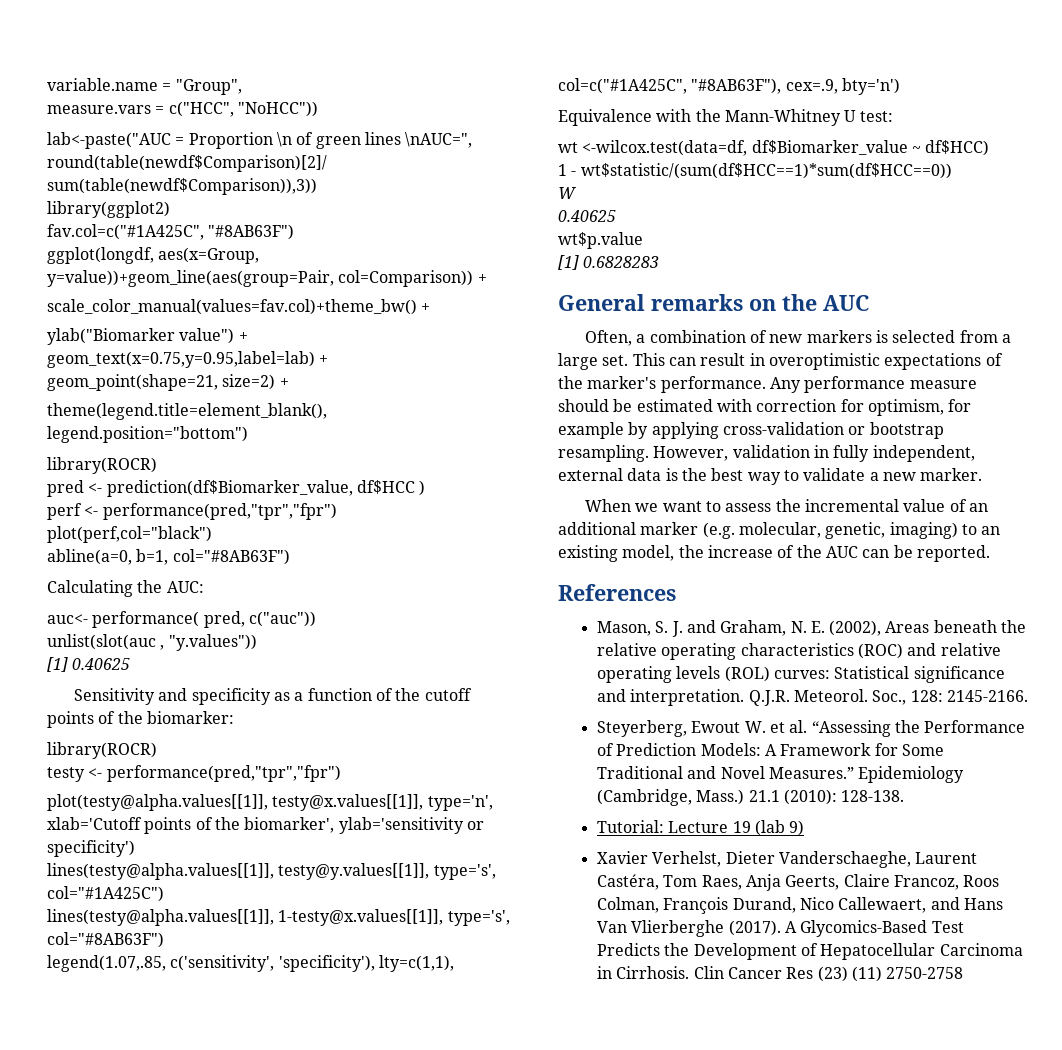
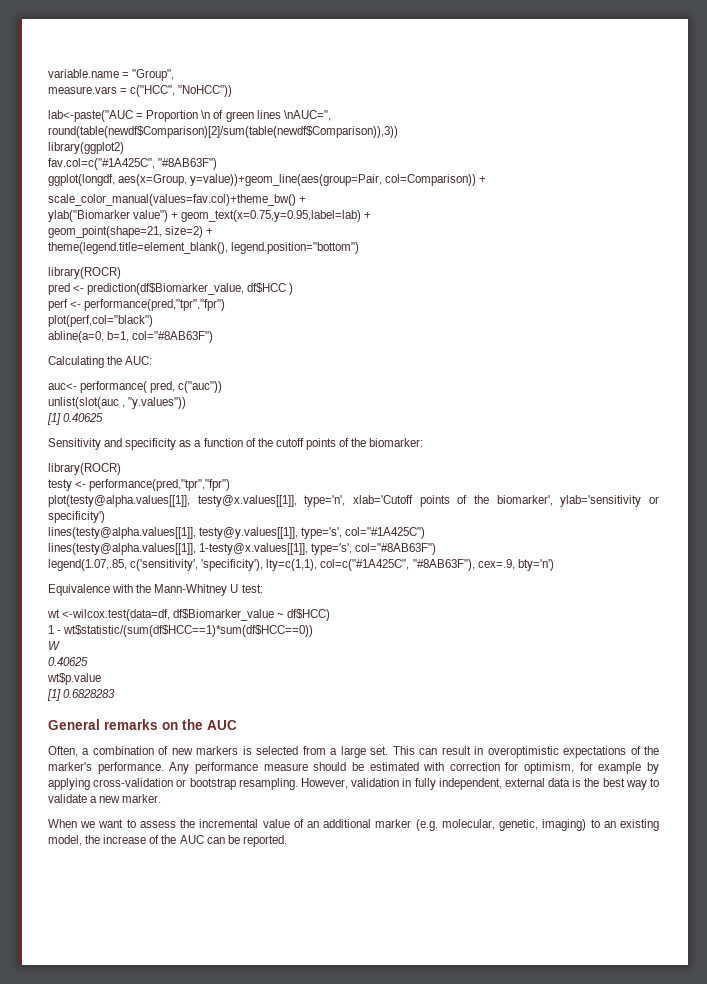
- References
- Mason, S. J. and Graham, N. E. (2002), Areas beneath the relative operating characteristics (ROC) and relative operating levels (ROL) curves: Statistical significance and interpretation. Q.J.R. Meteorol. Soc., 128: 2145-2166.
- Steyerberg, Ewout W. et al. “Assessing the Performance of Prediction Models: A Framework for Some Traditional and Novel Measures.” Epidemiology (Cambridge, Mass.) 21.1 (2010): 128-138.
- Tutorial: Lecture 19 (lab 9)
- Xavier Verhelst, Dieter Vanderschaeghe, Laurent Castéra, Tom Raes, Anja Geerts, Claire Francoz, Roos Colman, François Durand, Nico Callewaert, and Hans Van Vlierberghe (2017). A Glycomics-Based Test Predicts the Development of Hepatocellular Carcinoma in Cirrhosis. Clin Cancer Res (23) (11) 2750-2758

